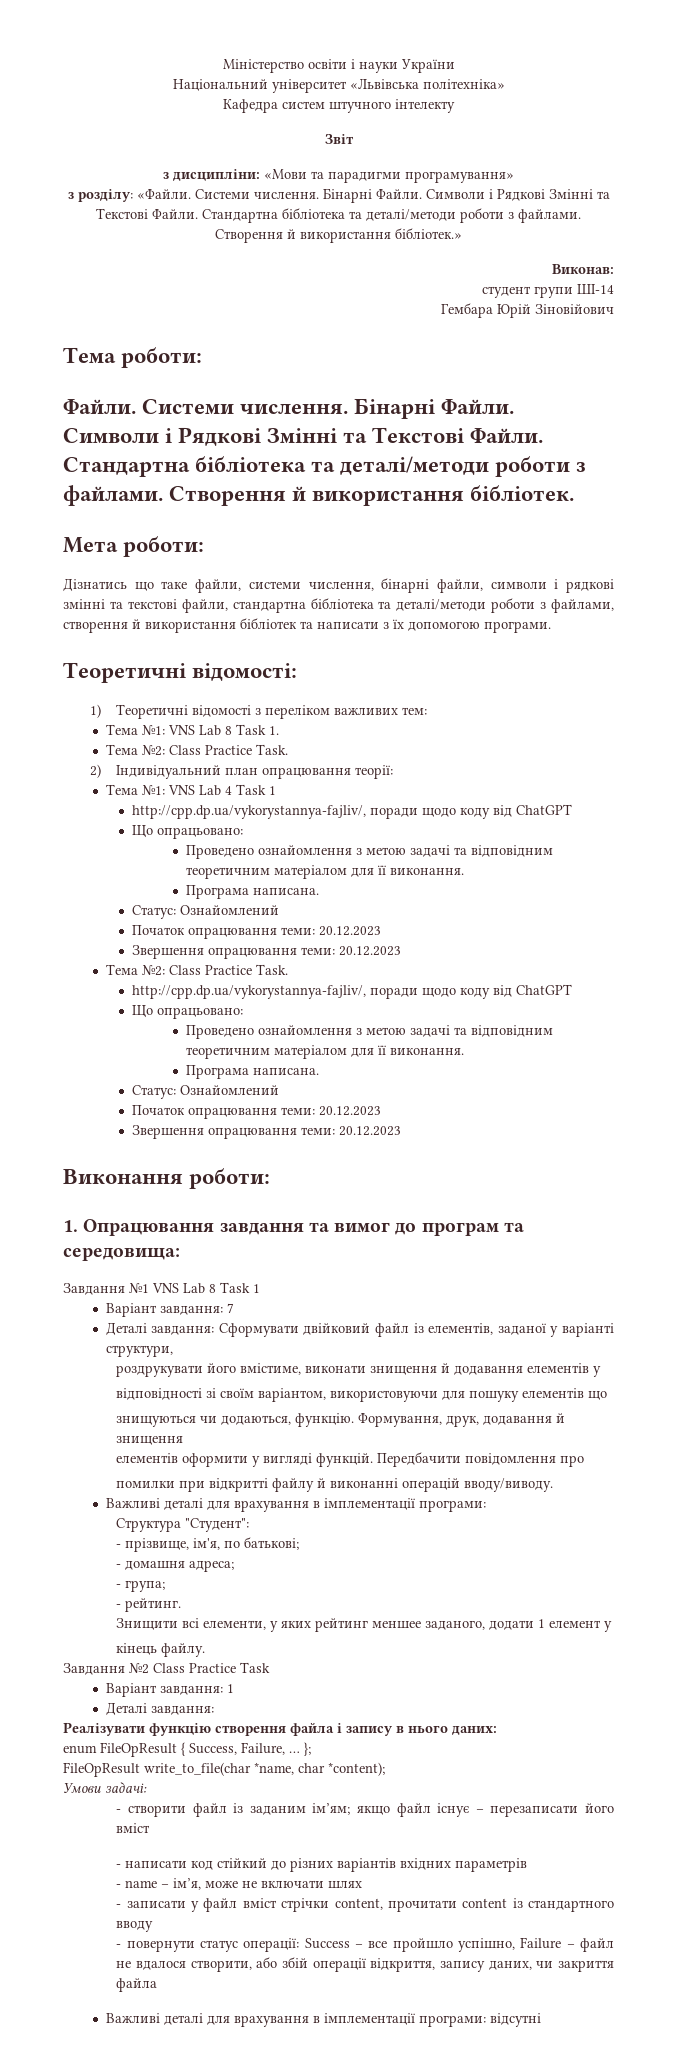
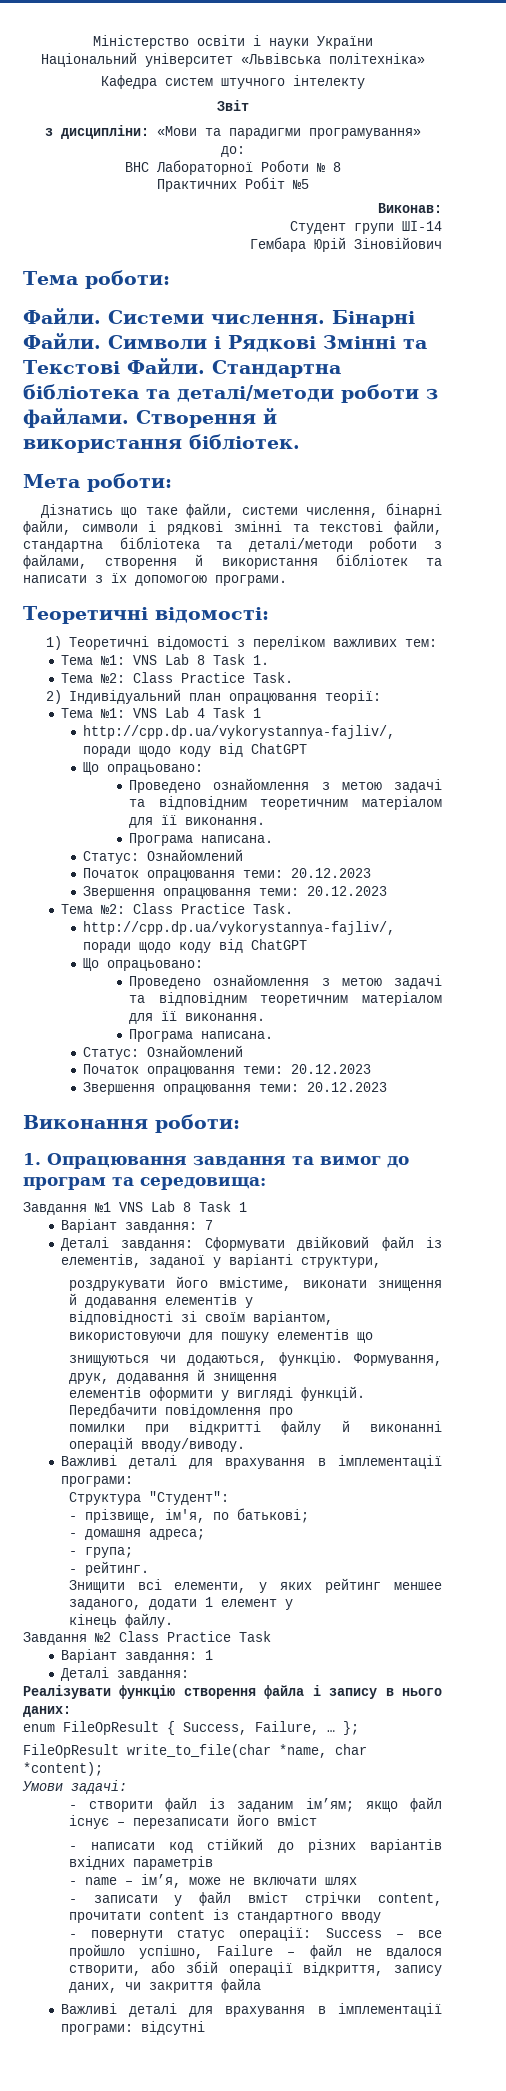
- з розділу: «Файли. Системи числення. Бінарні Файли. Символи і Рядкові Змінні та Текстові Файли. Стандартна бібліотека та деталі/методи роботи з файлами. Створення й використання бібліотек.»
+ до:
+ ВНС Лабораторної Роботи № 8
+ Практичних Робіт №5
- студент групи ШІ-14
+ Студент групи ШІ-14

